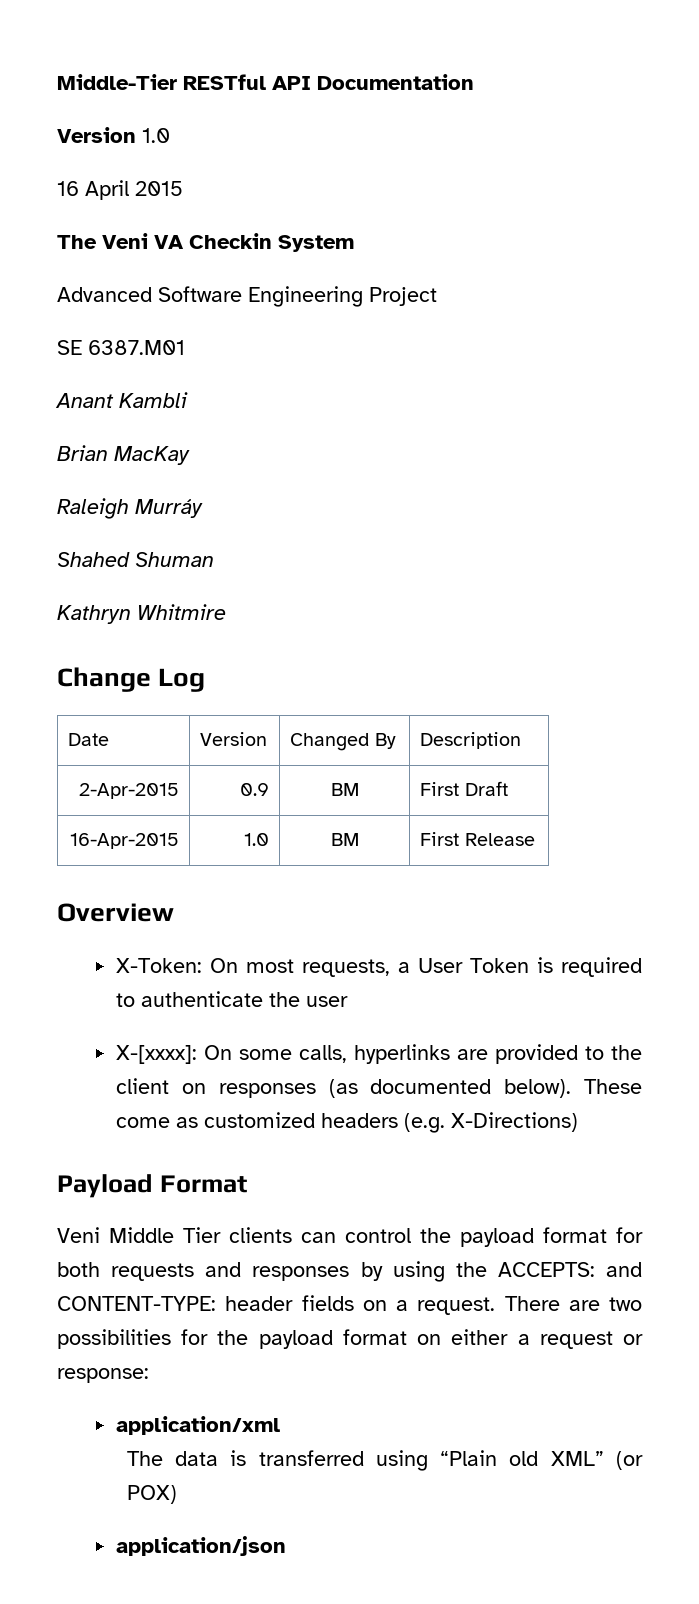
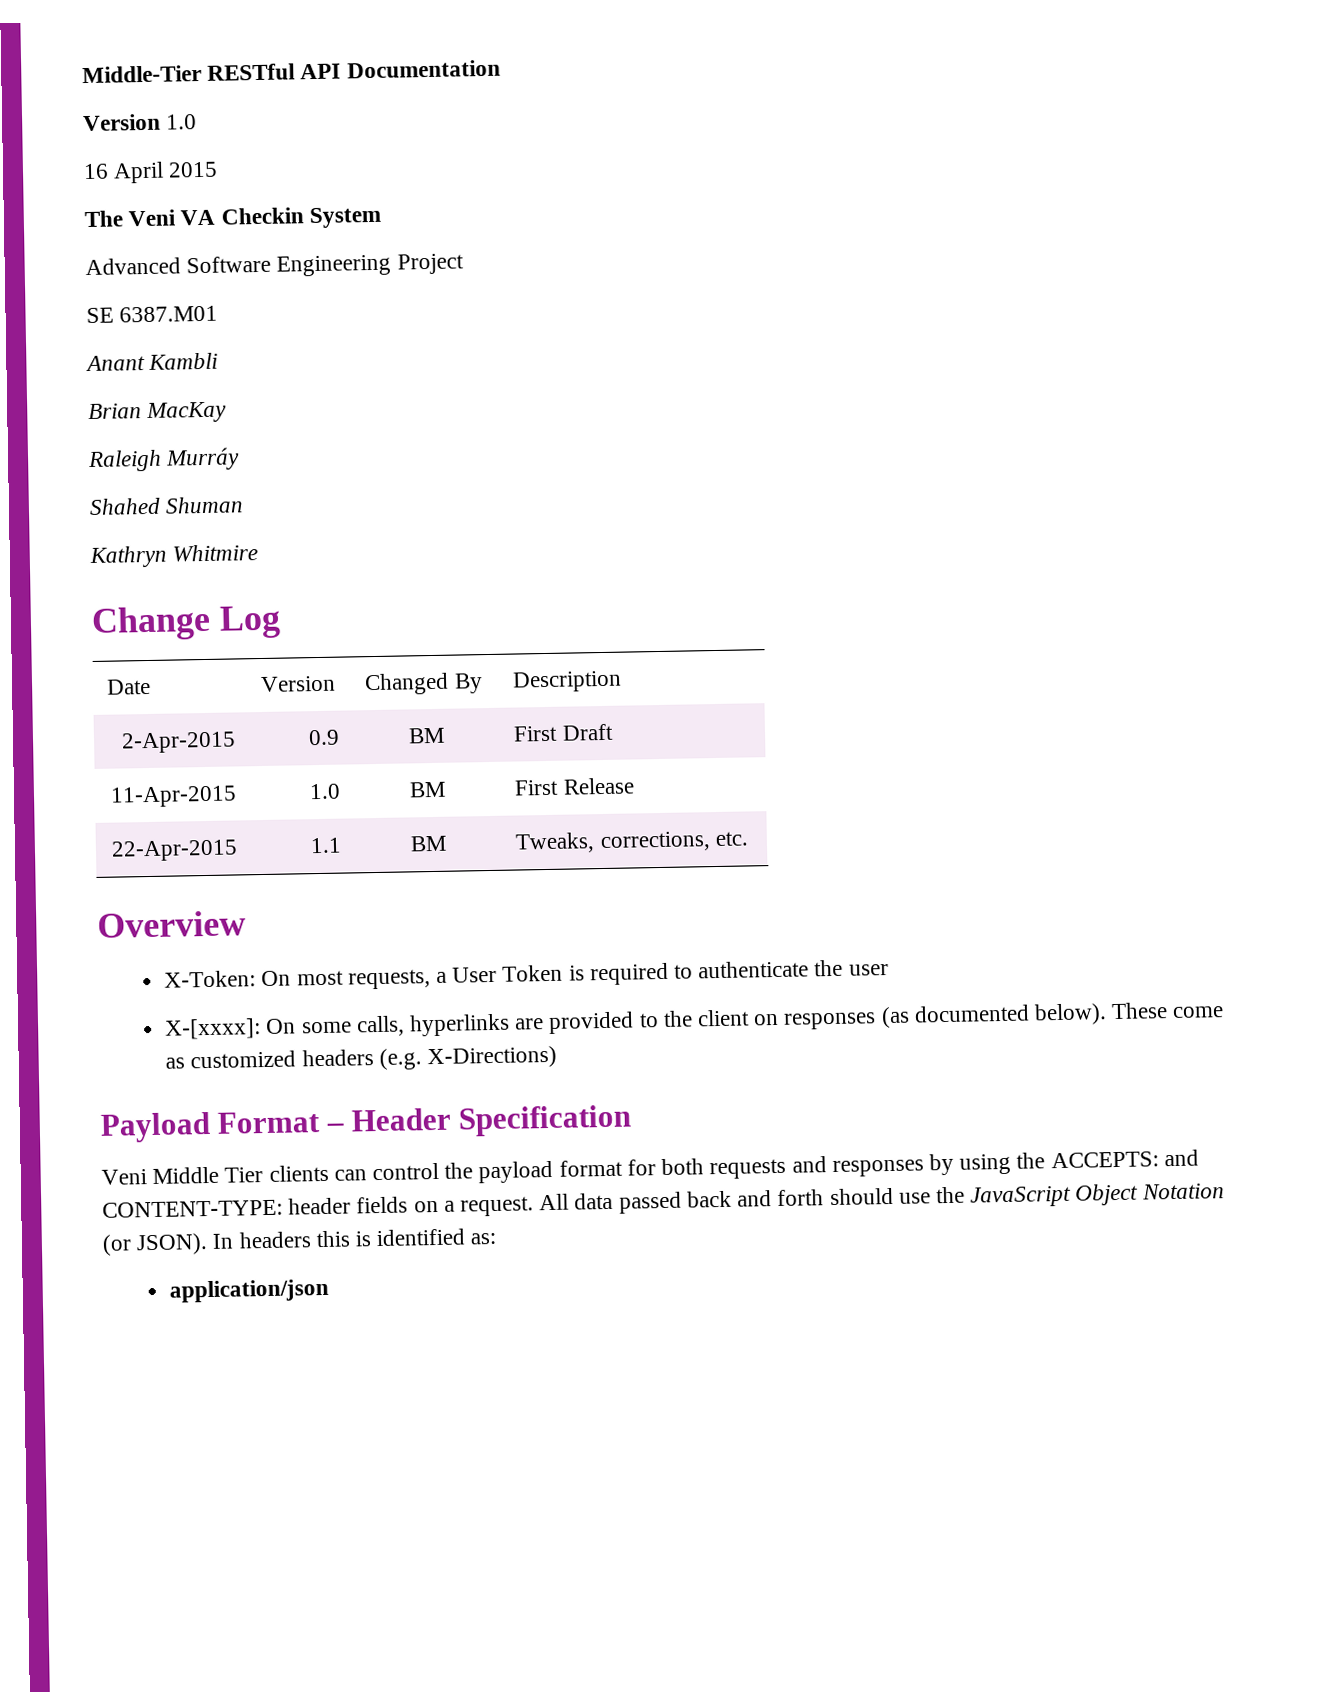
- 16-Apr-2015 | 1.0 | BM | First Release
+ 11-Apr-2015 | 1.0 | BM | First Release
+ 22-Apr-2015 | 1.1 | BM | Tweaks, corrections, etc.
- Payload Format
+ Payload Format – Header Specification
- There are two possibilities for the payload format on either a request or response:
- application/xml
- The data is transferred using “Plain old XML” (or POX)
+ All data passed back and forth should use the JavaScript Object Notation (or JSON). In headers this is identified as:

